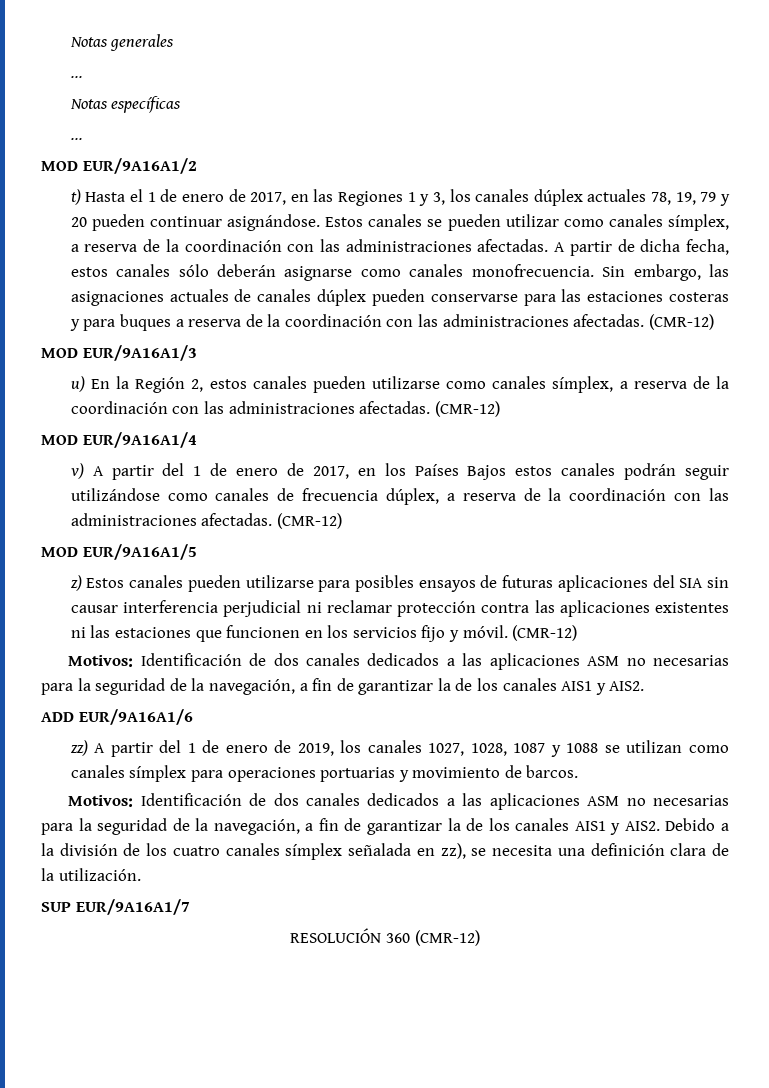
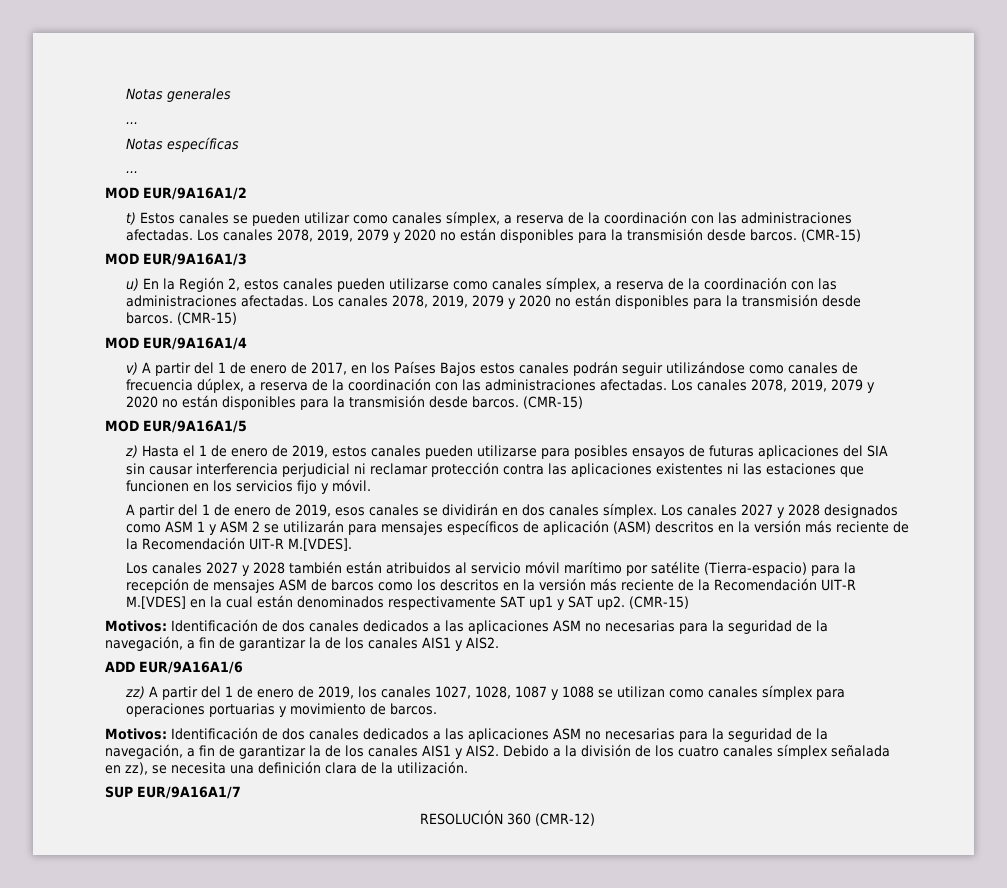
- t) Hasta el 1 de enero de 2017, en las Regiones 1 y 3, los canales dúplex actuales 78, 19, 79 y 20 pueden continuar asignándose. Estos canales se pueden utilizar como canales símplex, a reserva de la coordinación con las administraciones afectadas. A partir de dicha fecha, estos canales sólo deberán asignarse como canales monofrecuencia. Sin embargo, las asignaciones actuales de canales dúplex pueden conservarse para las estaciones costeras y para buques a reserva de la coordinación con las administraciones afectadas. (CMR-12)
+ t) Estos canales se pueden utilizar como canales símplex, a reserva de la coordinación con las administraciones afectadas. Los canales 2078, 2019, 2079 y 2020 no están disponibles para la transmisión desde barcos. (CMR-15)
- u) En la Región 2, estos canales pueden utilizarse como canales símplex, a reserva de la coordinación con las administraciones afectadas. (CMR-12)
+ u) En la Región 2, estos canales pueden utilizarse como canales símplex, a reserva de la coordinación con las administraciones afectadas. Los canales 2078, 2019, 2079 y 2020 no están disponibles para la transmisión desde barcos. (CMR-15)
- v) A partir del 1 de enero de 2017, en los Países Bajos estos canales podrán seguir utilizándose como canales de frecuencia dúplex, a reserva de la coordinación con las administraciones afectadas. (CMR-12)
+ v) A partir del 1 de enero de 2017, en los Países Bajos estos canales podrán seguir utilizándose como canales de frecuencia dúplex, a reserva de la coordinación con las administraciones afectadas. Los canales 2078, 2019, 2079 y 2020 no están disponibles para la transmisión desde barcos. (CMR-15)
  MOD EUR/9A16A1/5
- z) Estos canales pueden utilizarse para posibles ensayos de futuras aplicaciones del SIA sin causar interferencia perjudicial ni reclamar protección contra las aplicaciones existentes ni las estaciones que funcionen en los servicios fijo y móvil. (CMR-12)
+ z) Hasta el 1 de enero de 2019, estos canales pueden utilizarse para posibles ensayos de futuras aplicaciones del SIA sin causar interferencia perjudicial ni reclamar protección contra las aplicaciones existentes ni las estaciones que funcionen en los servicios fijo y móvil.
+ A partir del 1 de enero de 2019, esos canales se dividirán en dos canales símplex. Los canales 2027 y 2028 designados como ASM 1 y ASM 2 se utilizarán para mensajes específicos de aplicación (ASM) descritos en la versión más reciente de la Recomendación UIT-R M.[VDES].
+ Los canales 2027 y 2028 también están atribuidos al servicio móvil marítimo por satélite (Tierra-espacio) para la recepción de mensajes ASM de barcos como los descritos en la versión más reciente de la Recomendación UIT-R M.[VDES] en la cual están denominados respectivamente SAT up1 y SAT up2. (CMR-15)

